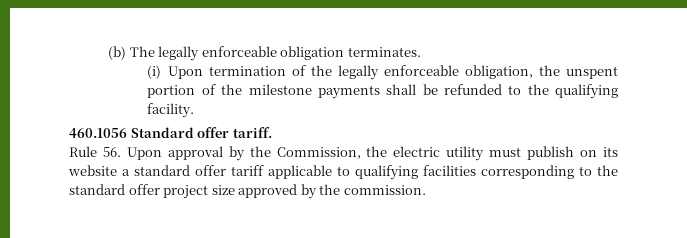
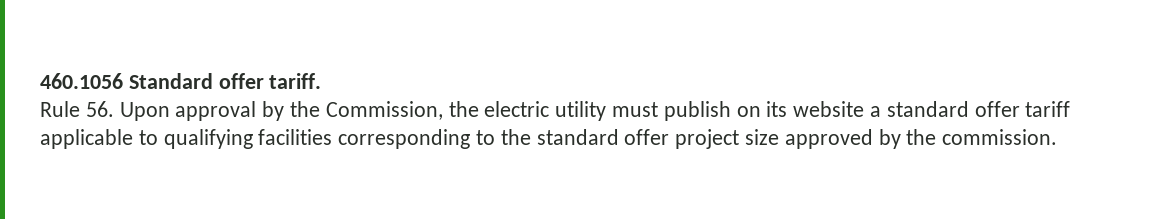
- (b) The legally enforceable obligation terminates.
- (i) Upon termination of the legally enforceable obligation, the unspent portion of the milestone payments shall be refunded to the qualifying facility.

